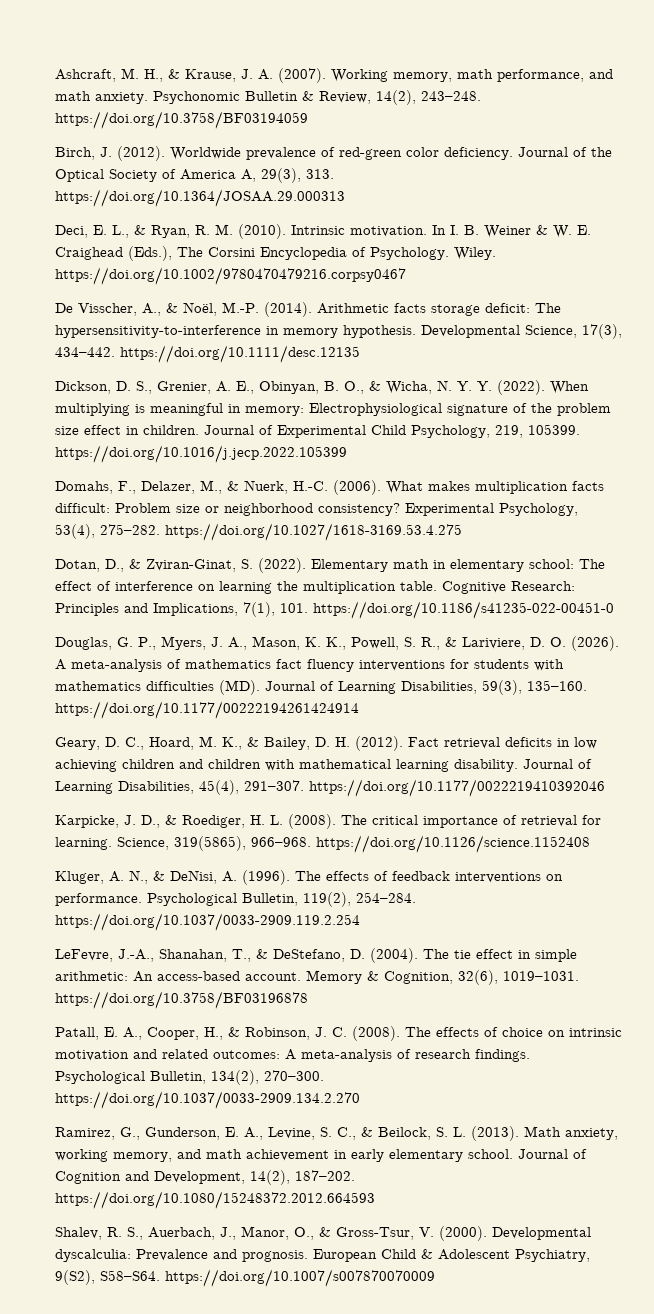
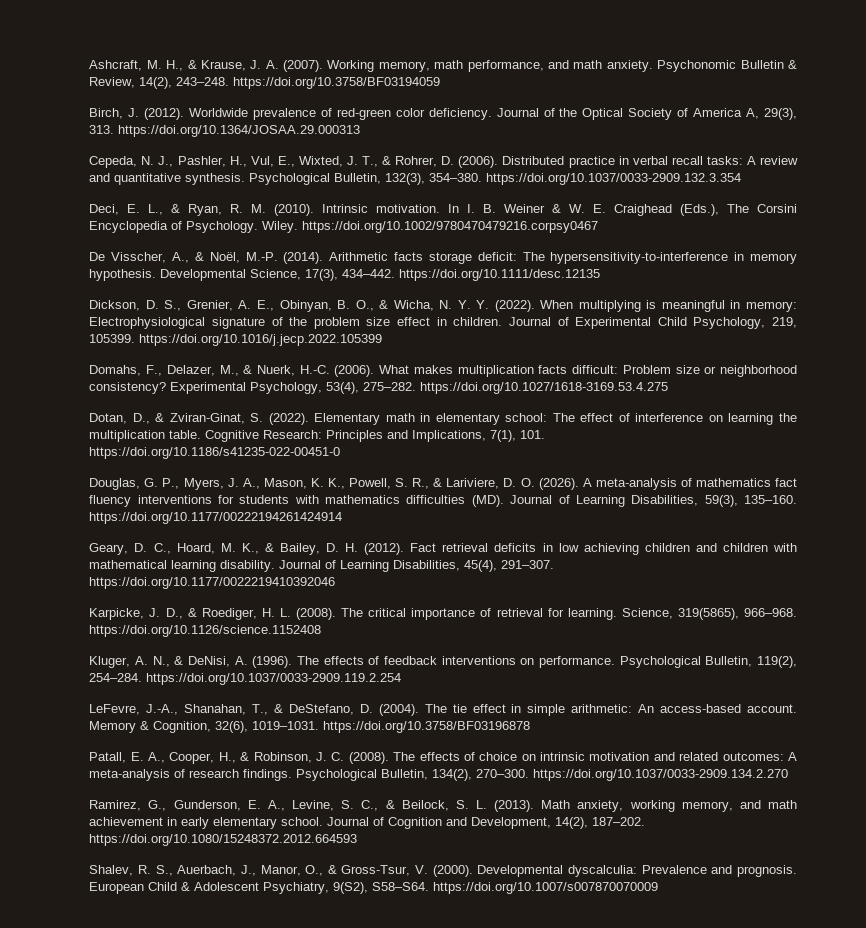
+ Cepeda, N. J., Pashler, H., Vul, E., Wixted, J. T., & Rohrer, D. (2006). Distributed practice in verbal recall tasks: A review and quantitative synthesis. Psychological Bulletin, 132(3), 354–380. https://doi.org/10.1037/0033-2909.132.3.354

